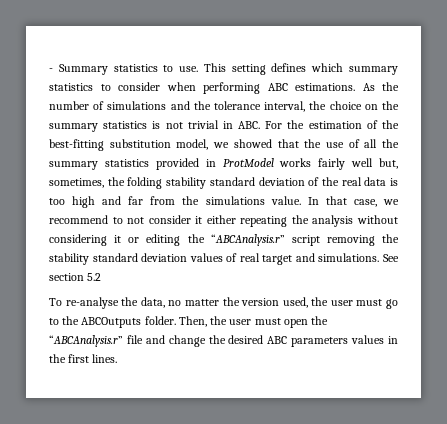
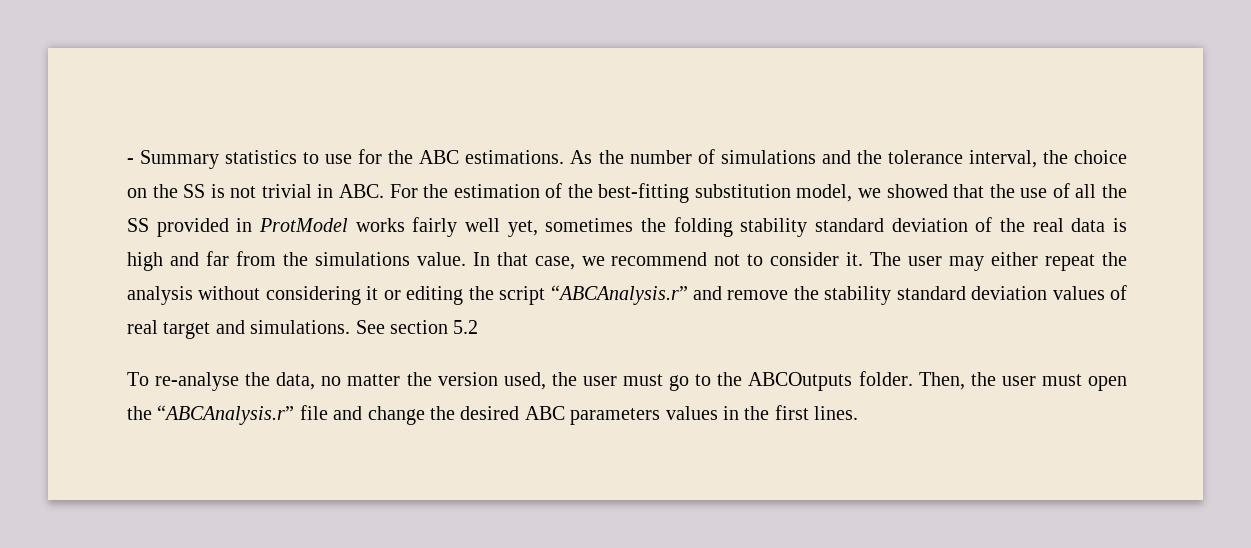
- - Summary statistics to use. This setting defines which summary statistics to consider when performing ABC estimations.
+ - Summary statistics to use for the ABC estimations.
- As the number of simulations and the tolerance interval, the choice on the summary statistics is not trivial in ABC. For the estimation of the best-fitting substitution model, we showed that the use of all the summary statistics provided in ProtModel works fairly well but, sometimes, the folding stability standard deviation of the real data is too high and far from the simulations value.
+ As the number of simulations and the tolerance interval, the choice on the SS is not trivial in ABC. For the estimation of the best-fitting substitution model, we showed that the use of all the SS provided in ProtModel works fairly well yet, sometimes the folding stability standard deviation of the real data is high and far from the simulations value.
- In that case, we recommend to not consider it either repeating the analysis without considering it or editing the “ABCAnalysis.r” script removing the stability standard deviation values of real target and simulations.
+ In that case, we recommend not to consider it. The user may either repeat the analysis without considering it or editing the script “ABCAnalysis.r” and remove the stability standard deviation values of real target and simulations.

